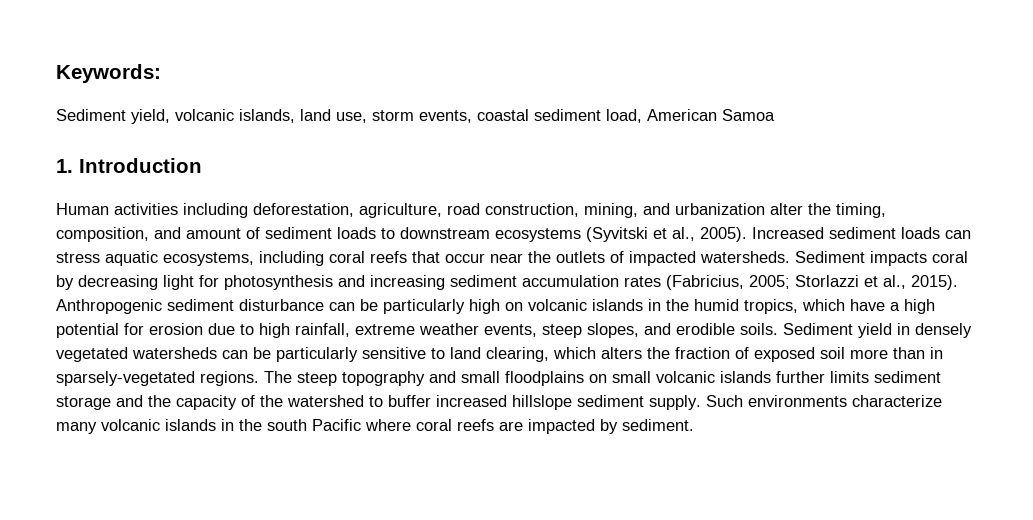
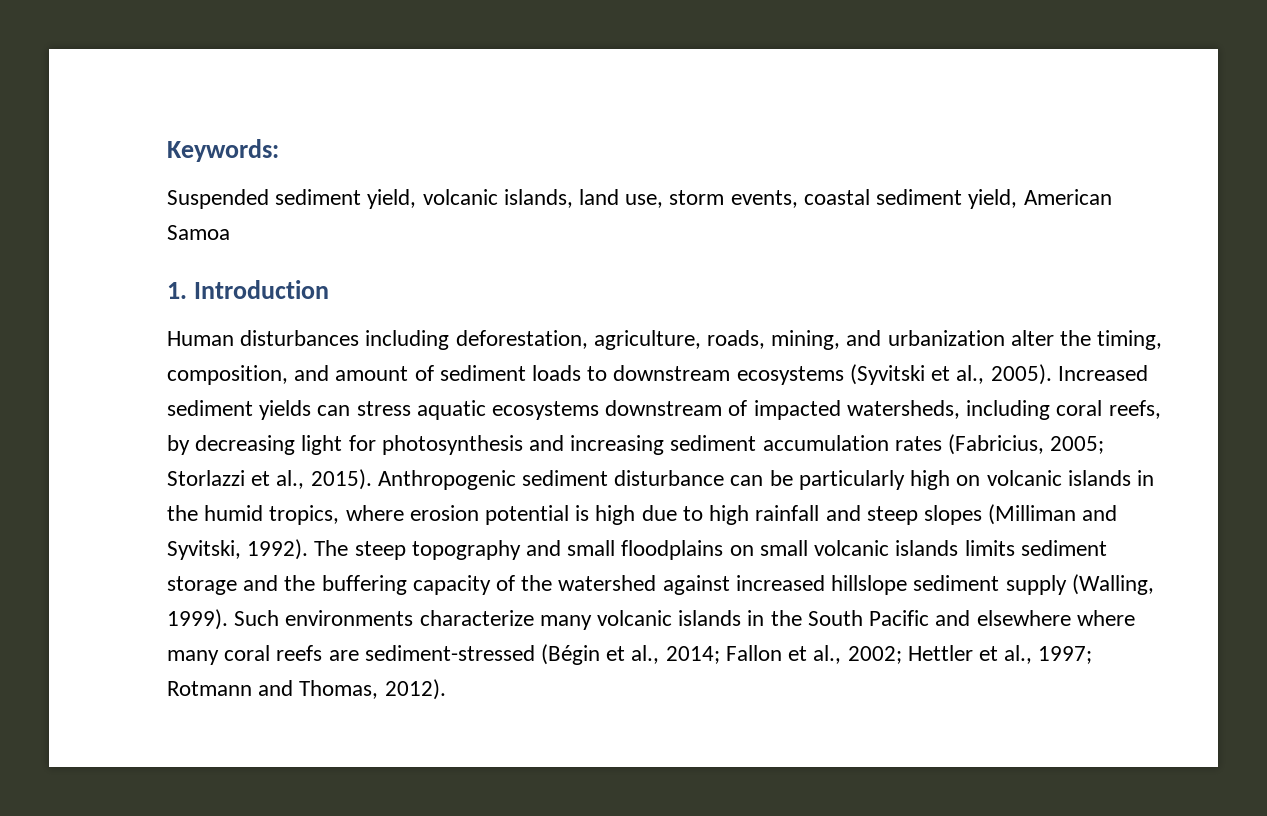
- Sediment yield, volcanic islands, land use, storm events, coastal sediment load, American Samoa
+ Suspended sediment yield, volcanic islands, land use, storm events, coastal sediment yield, American Samoa
- Human activities including deforestation, agriculture, road construction, mining, and urbanization alter the timing, composition, and amount of sediment loads to downstream ecosystems (Syvitski et al., 2005).
+ Human disturbances including deforestation, agriculture, roads, mining, and urbanization alter the timing, composition, and amount of sediment loads to downstream ecosystems (Syvitski et al., 2005).
- Increased sediment loads can stress aquatic ecosystems, including coral reefs that occur near the outlets of impacted watersheds. Sediment impacts coral by decreasing light for photosynthesis and increasing sediment accumulation rates (Fabricius, 2005; Storlazzi et al., 2015).
+ Increased sediment yields can stress aquatic ecosystems downstream of impacted watersheds, including coral reefs, by decreasing light for photosynthesis and increasing sediment accumulation rates (Fabricius, 2005; Storlazzi et al., 2015).
- Anthropogenic sediment disturbance can be particularly high on volcanic islands in the humid tropics, which have a high potential for erosion due to high rainfall, extreme weather events, steep slopes, and erodible soils. Sediment yield in densely vegetated watersheds can be particularly sensitive to land clearing, which alters the fraction of exposed soil more than in sparsely-vegetated regions.
+ Anthropogenic sediment disturbance can be particularly high on volcanic islands in the humid tropics, where erosion potential is high due to high rainfall and steep slopes (Milliman and Syvitski, 1992).
- The steep topography and small floodplains on small volcanic islands further limits sediment storage and the capacity of the watershed to buffer increased hillslope sediment supply.
+ The steep topography and small floodplains on small volcanic islands limits sediment storage and the buffering capacity of the watershed against increased hillslope sediment supply (Walling, 1999).
- Such environments characterize many volcanic islands in the south Pacific where coral reefs are impacted by sediment.
+ Such environments characterize many volcanic islands in the South Pacific and elsewhere where many coral reefs are sediment-stressed (Bégin et al., 2014; Fallon et al., 2002; Hettler et al., 1997; Rotmann and Thomas, 2012).

